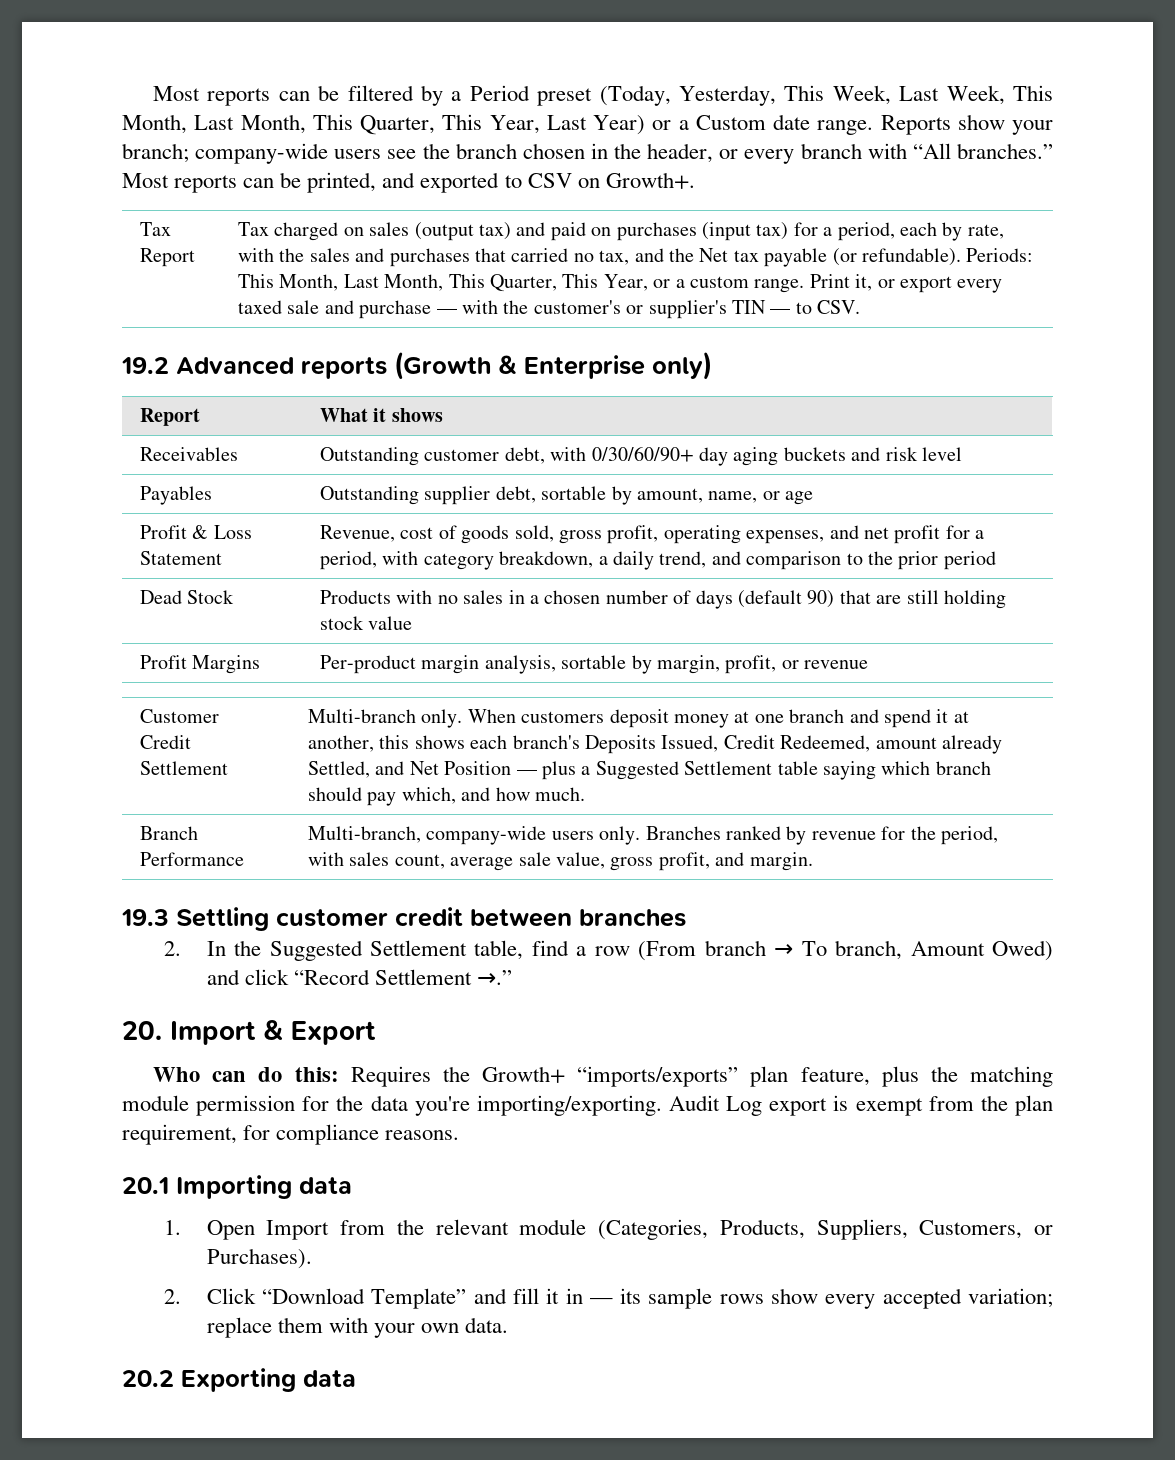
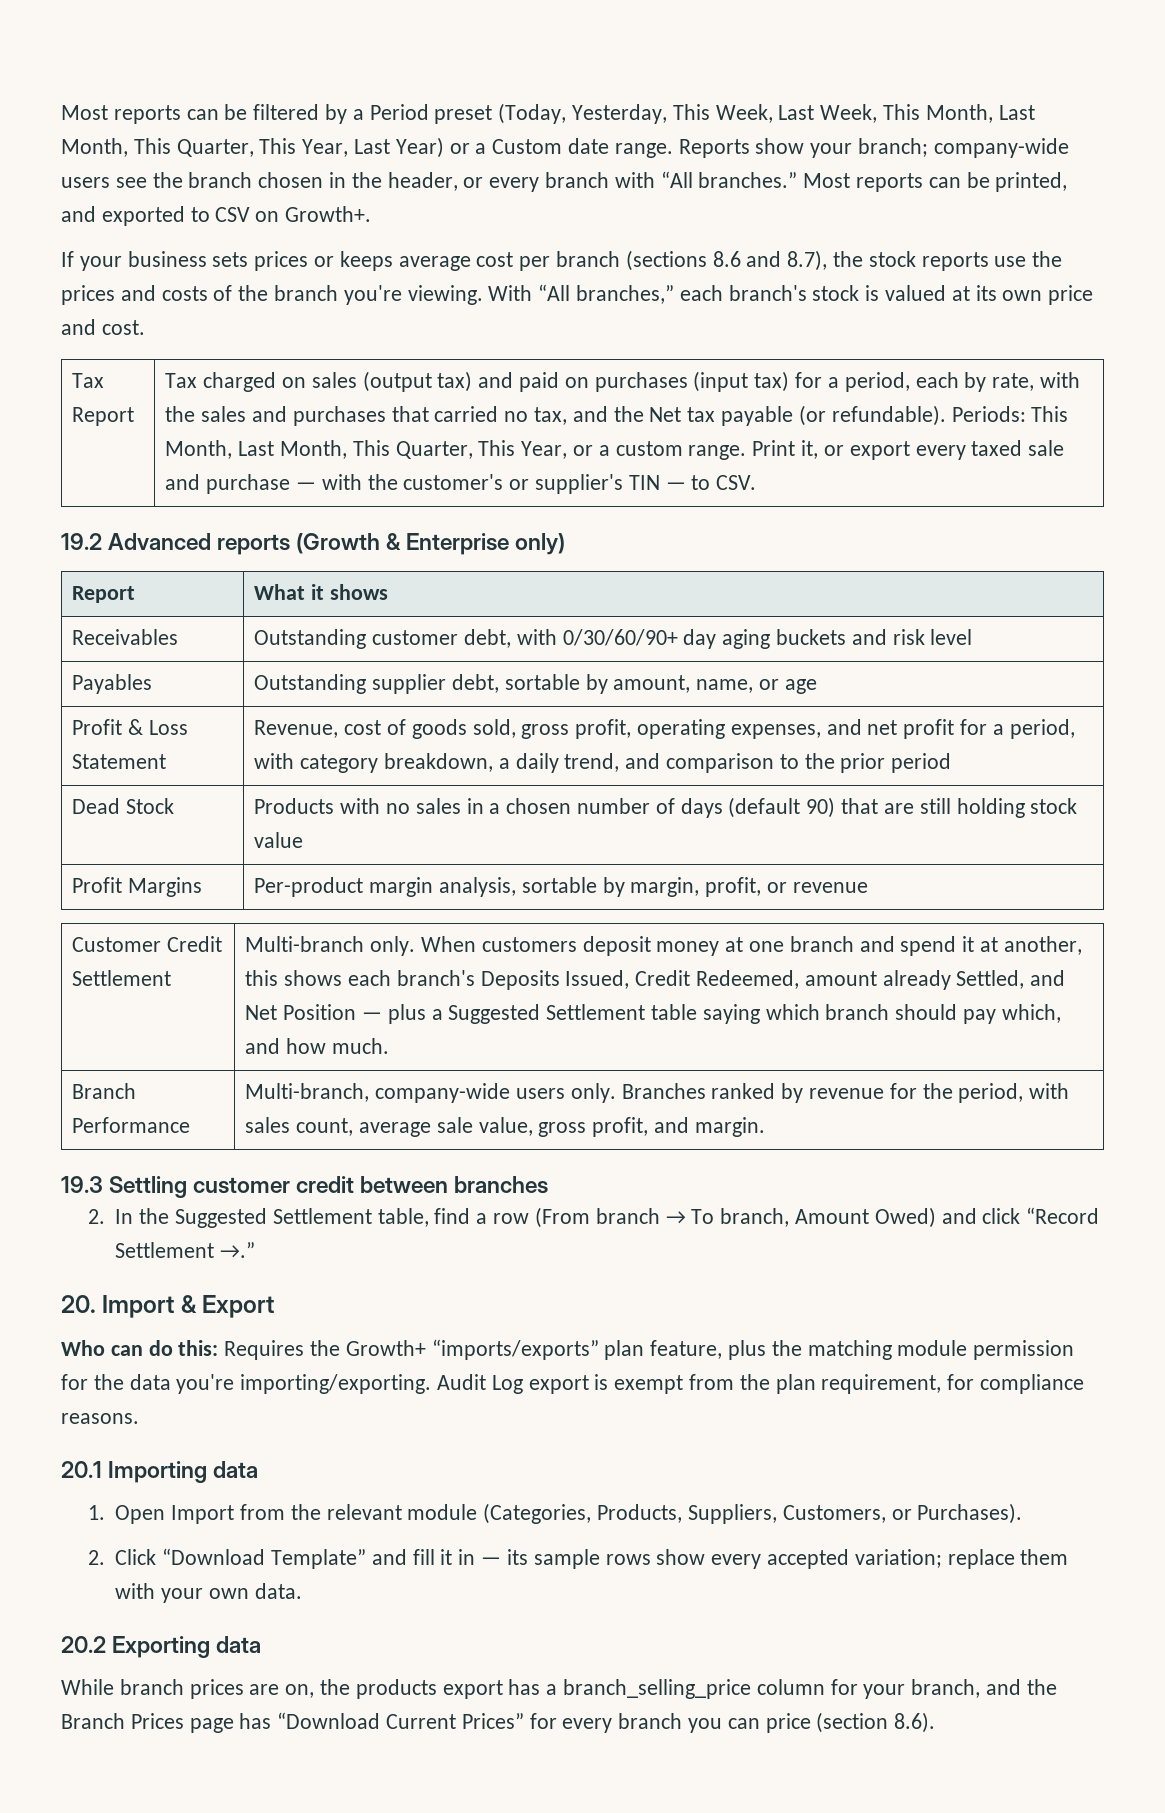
+ If your business sets prices or keeps average cost per branch (sections 8.6 and 8.7), the stock reports use the prices and costs of the branch you're viewing. With “All branches,” each branch's stock is valued at its own price and cost.
+ While branch prices are on, the products export has a branch_selling_price column for your branch, and the Branch Prices page has “Download Current Prices” for every branch you can price (section 8.6).

